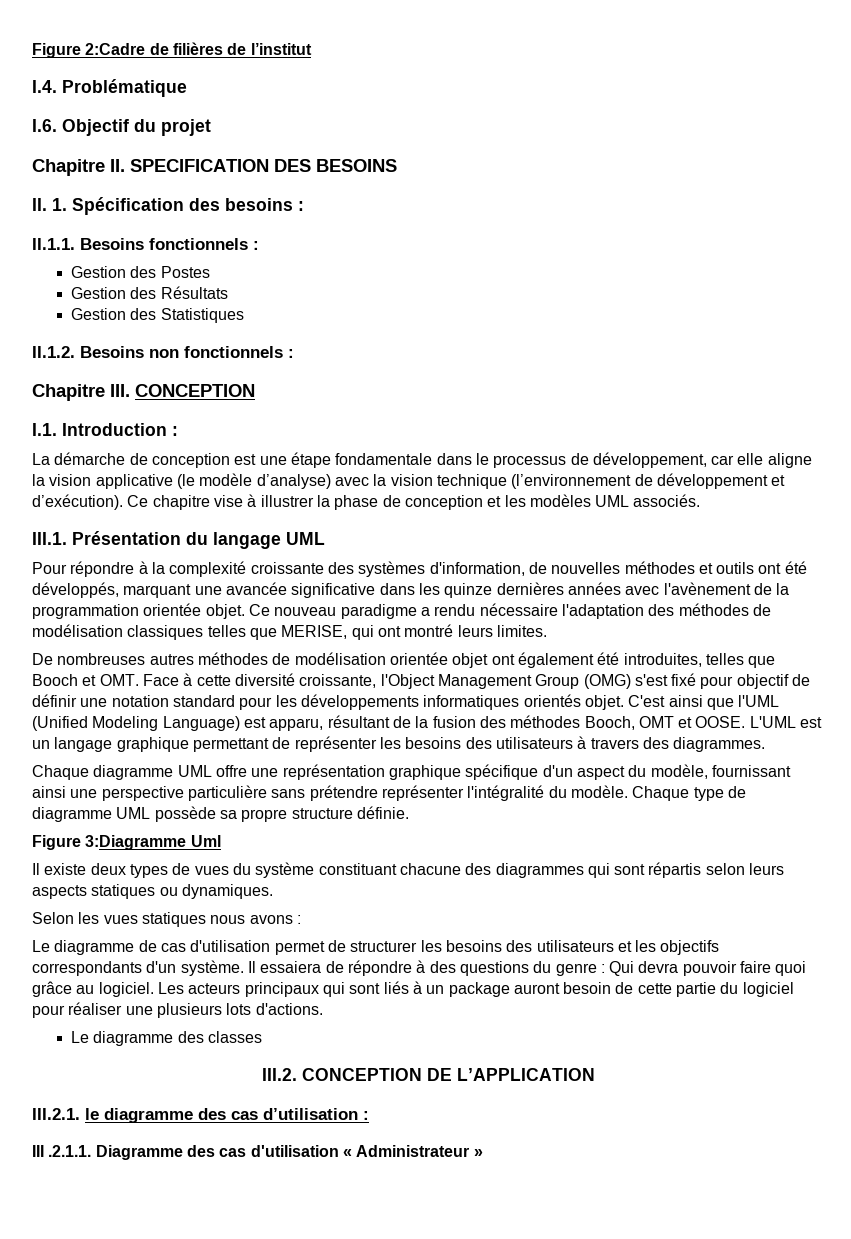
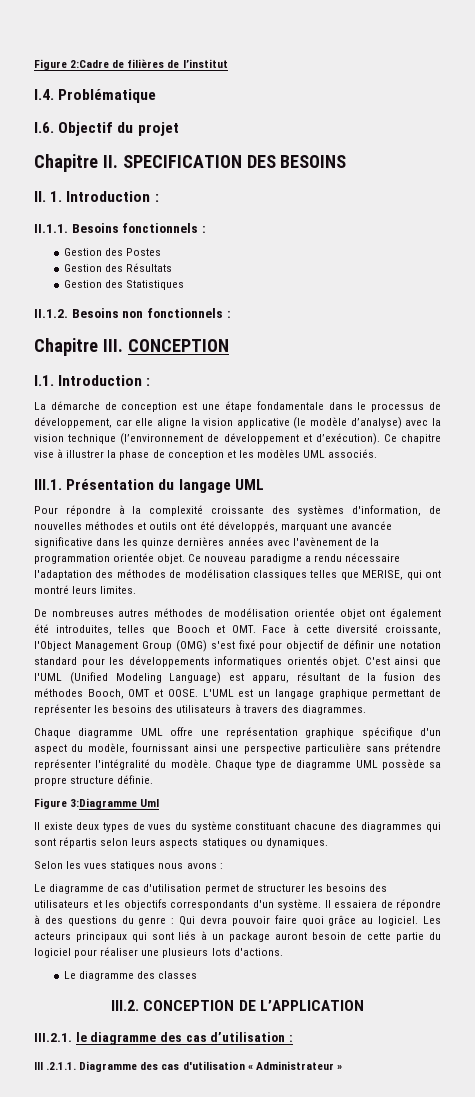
- II. 1. Spécification des besoins :
+ II. 1. Introduction :

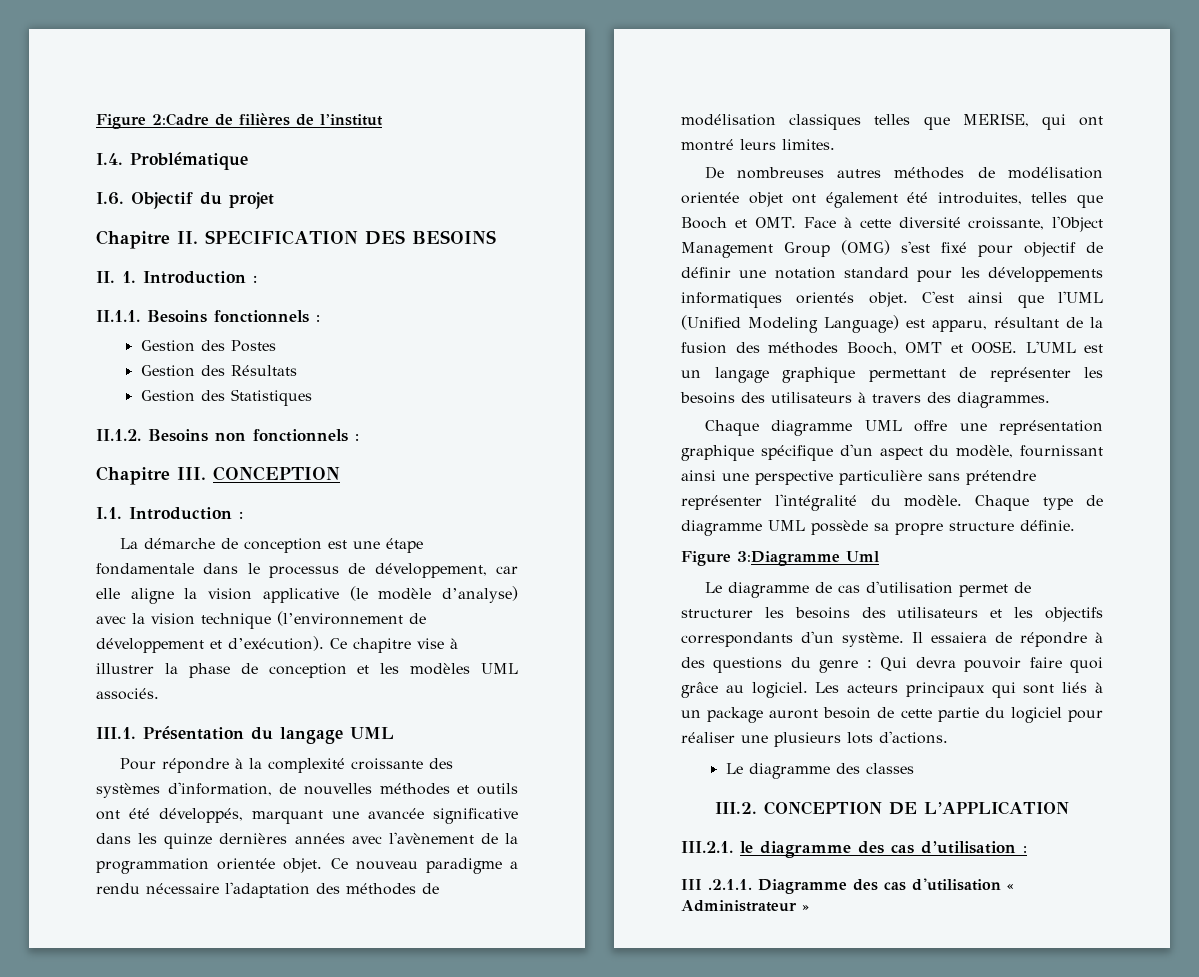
- Il existe deux types de vues du système constituant chacune des diagrammes qui sont répartis selon leurs aspects statiques ou dynamiques.
- Selon les vues statiques nous avons :

